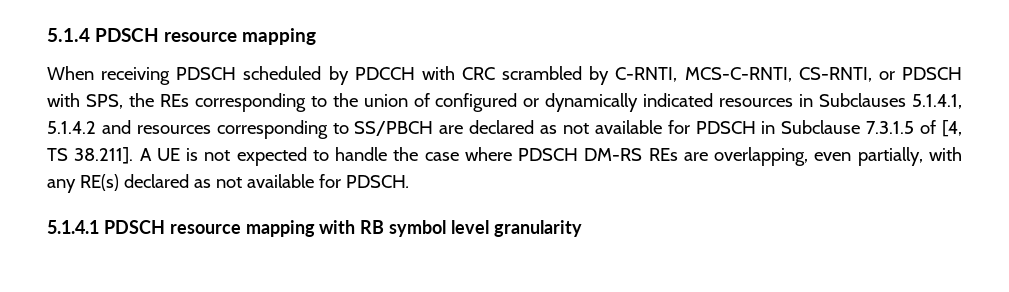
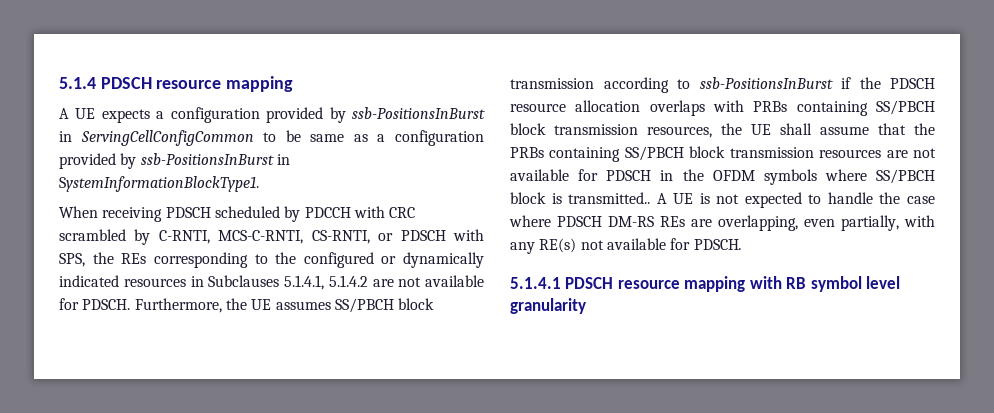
+ A UE expects a configuration provided by ssb-PositionsInBurst in ServingCellConfigCommon to be same as a configuration provided by ssb-PositionsInBurst in SystemInformationBlockType1.
- When receiving PDSCH scheduled by PDCCH with CRC scrambled by C-RNTI, MCS-C-RNTI, CS-RNTI, or PDSCH with SPS, the REs corresponding to the union of configured or dynamically indicated resources in Subclauses 5.1.4.1, 5.1.4.2 and resources corresponding to SS/PBCH are declared as not available for PDSCH in Subclause 7.3.1.5 of [4, TS 38.211]. A UE is not expected to handle the case where PDSCH DM-RS REs are overlapping, even partially, with any RE(s) declared as not available for PDSCH.
+ When receiving PDSCH scheduled by PDCCH with CRC scrambled by C-RNTI, MCS-C-RNTI, CS-RNTI, or PDSCH with SPS, the REs corresponding to the configured or dynamically indicated resources in Subclauses 5.1.4.1, 5.1.4.2 are not available for PDSCH. Furthermore, the UE assumes SS/PBCH block transmission according to ssb-PositionsInBurst if the PDSCH resource allocation overlaps with PRBs containing SS/PBCH block transmission resources, the UE shall assume that the PRBs containing SS/PBCH block transmission resources are not available for PDSCH in the OFDM symbols where SS/PBCH block is transmitted.. A UE is not expected to handle the case where PDSCH DM-RS REs are overlapping, even partially, with any RE(s) not available for PDSCH.

